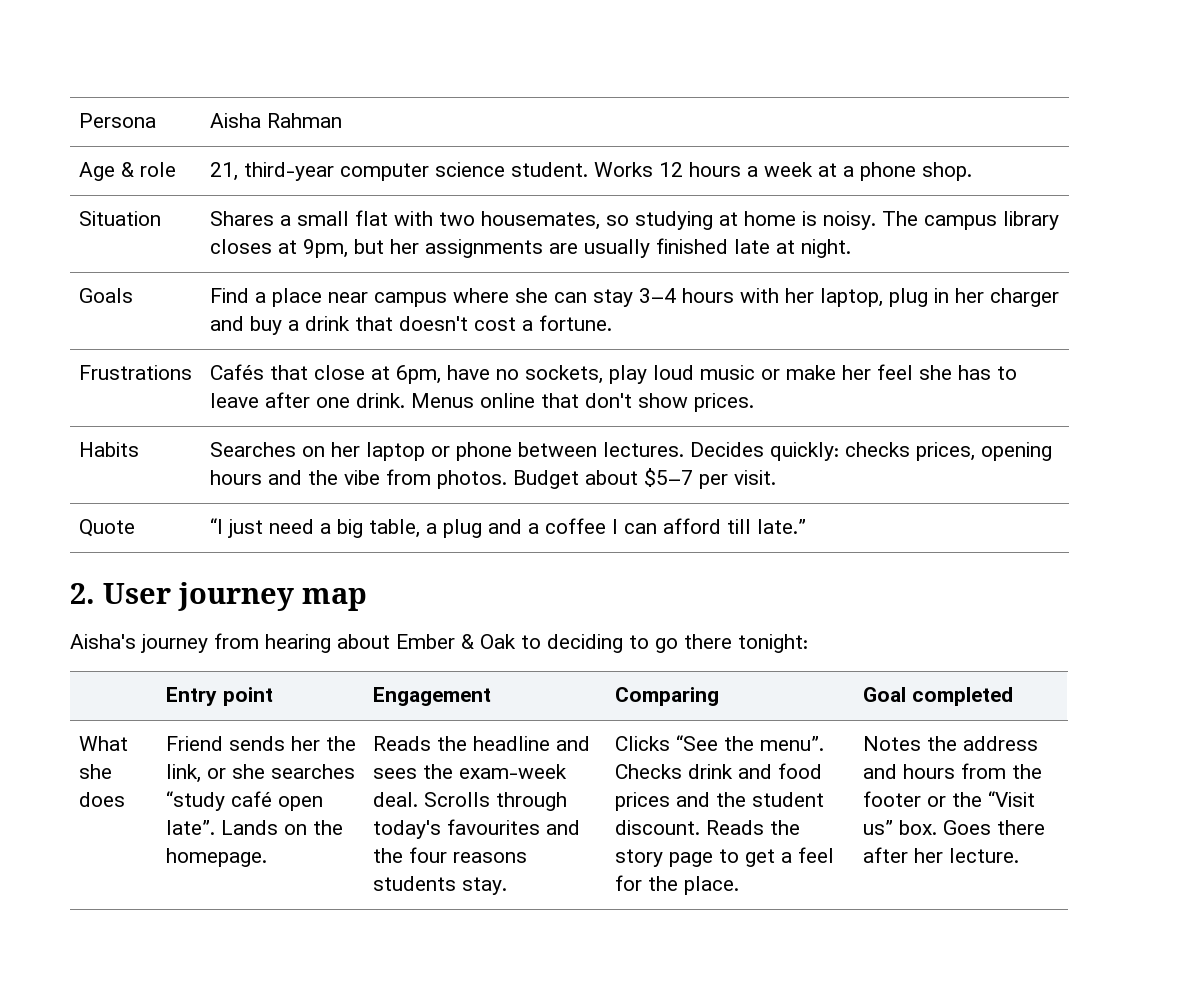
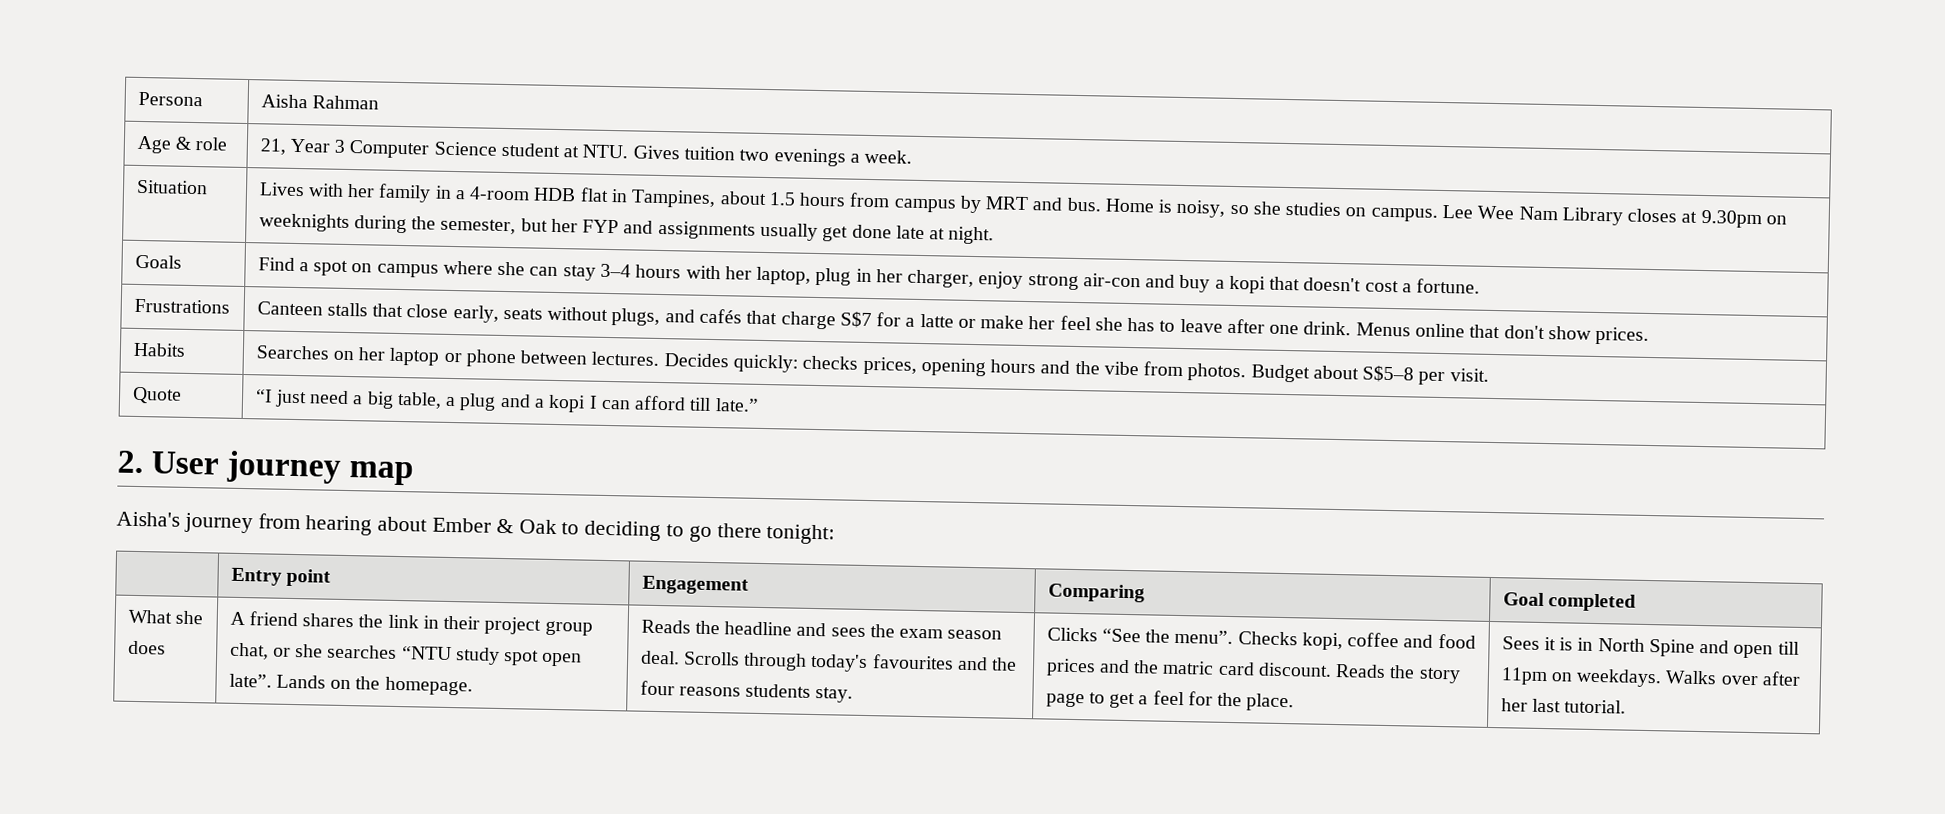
- Age & role | 21, third-year computer science student. Works 12 hours a week at a phone shop.
- Situation | Shares a small flat with two housemates, so studying at home is noisy. The campus library closes at 9pm, but her assignments are usually finished late at night.
+ Age & role | 21, Year 3 Computer Science student at NTU. Gives tuition two evenings a week.
+ Situation | Lives with her family in a 4-room HDB flat in Tampines, about 1.5 hours from campus by MRT and bus. Home is noisy, so she studies on campus. Lee Wee Nam Library closes at 9.30pm on weeknights during the semester, but her FYP and assignments usually get done late at night.
- Goals | Find a place near campus where she can stay 3–4 hours with her laptop, plug in her charger and buy a drink that doesn't cost a fortune.
+ Goals | Find a spot on campus where she can stay 3–4 hours with her laptop, plug in her charger, enjoy strong air-con and buy a kopi that doesn't cost a fortune.
- Frustrations | Cafés that close at 6pm, have no sockets, play loud music or make her feel she has to leave after one drink. Menus online that don't show prices.
+ Frustrations | Canteen stalls that close early, seats without plugs, and cafés that charge S$7 for a latte or make her feel she has to leave after one drink. Menus online that don't show prices.
- Habits | Searches on her laptop or phone between lectures. Decides quickly: checks prices, opening hours and the vibe from photos. Budget about $5–7 per visit.
+ Habits | Searches on her laptop or phone between lectures. Decides quickly: checks prices, opening hours and the vibe from photos. Budget about S$5–8 per visit.
- Quote | “I just need a big table, a plug and a coffee I can afford till late.”
+ Quote | “I just need a big table, a plug and a kopi I can afford till late.”
- Friend sends her the link, or she searches “study café open late”.
+ A friend shares the link in their project group chat, or she searches “NTU study spot open late”.
- Reads the headline and sees the exam-week deal.
+ Reads the headline and sees the exam season deal.
- Checks drink and food prices and the student discount.
+ Checks kopi, coffee and food prices and the matric card discount.
- Notes the address and hours from the footer or the “Visit us” box. Goes there after her lecture.
+ Sees it is in North Spine and open till 11pm on weekdays. Walks over after her last tutorial.

